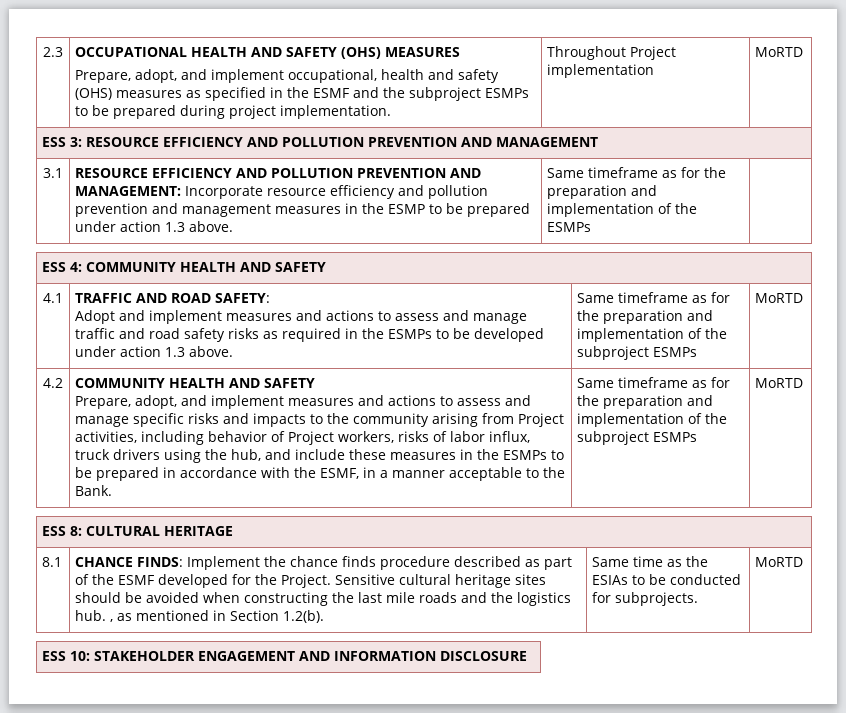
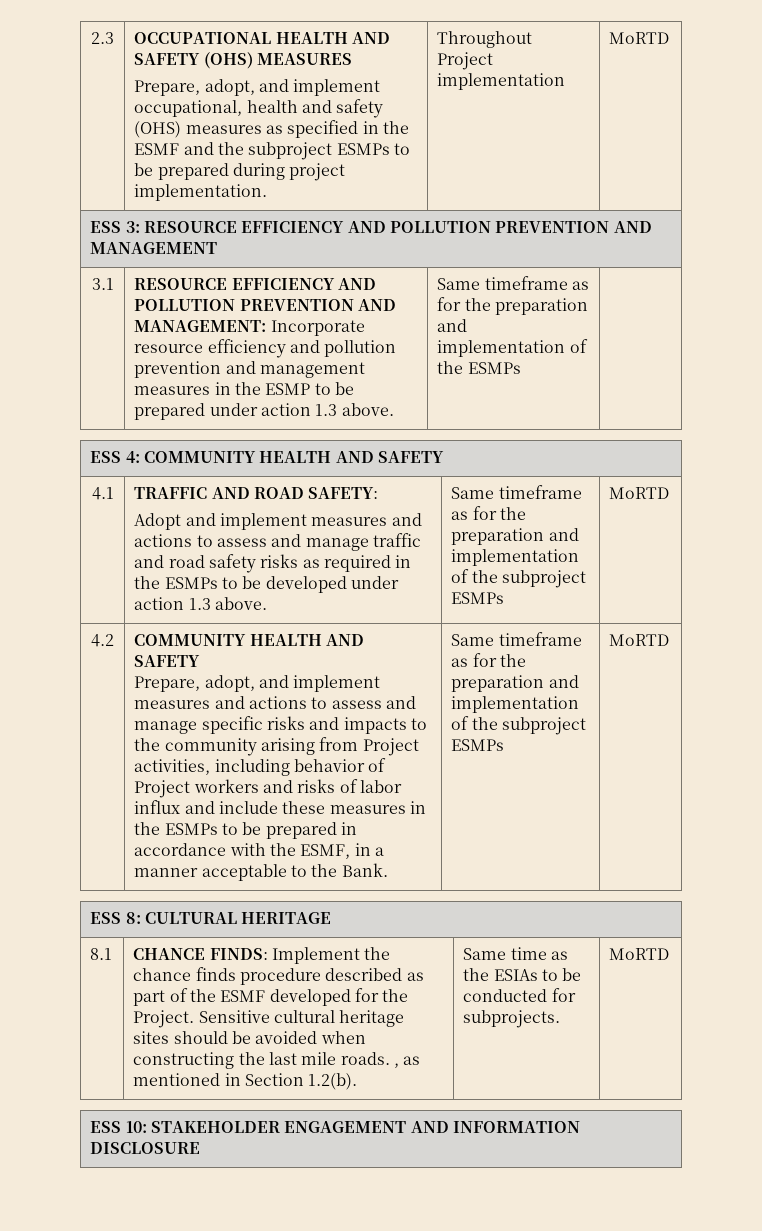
- Prepare, adopt, and implement measures and actions to assess and manage specific risks and impacts to the community arising from Project activities, including behavior of Project workers, risks of labor influx, truck drivers using the hub, and include these measures in the ESMPs to be prepared in accordance with the ESMF, in a manner acceptable to the Bank.
+ Prepare, adopt, and implement measures and actions to assess and manage specific risks and impacts to the community arising from Project activities, including behavior of Project workers and risks of labor influx and include these measures in the ESMPs to be prepared in accordance with the ESMF, in a manner acceptable to the Bank.
- Sensitive cultural heritage sites should be avoided when constructing the last mile roads and the logistics hub. , as mentioned in Section 1.2(b).
+ Sensitive cultural heritage sites should be avoided when constructing the last mile roads. , as mentioned in Section 1.2(b).

